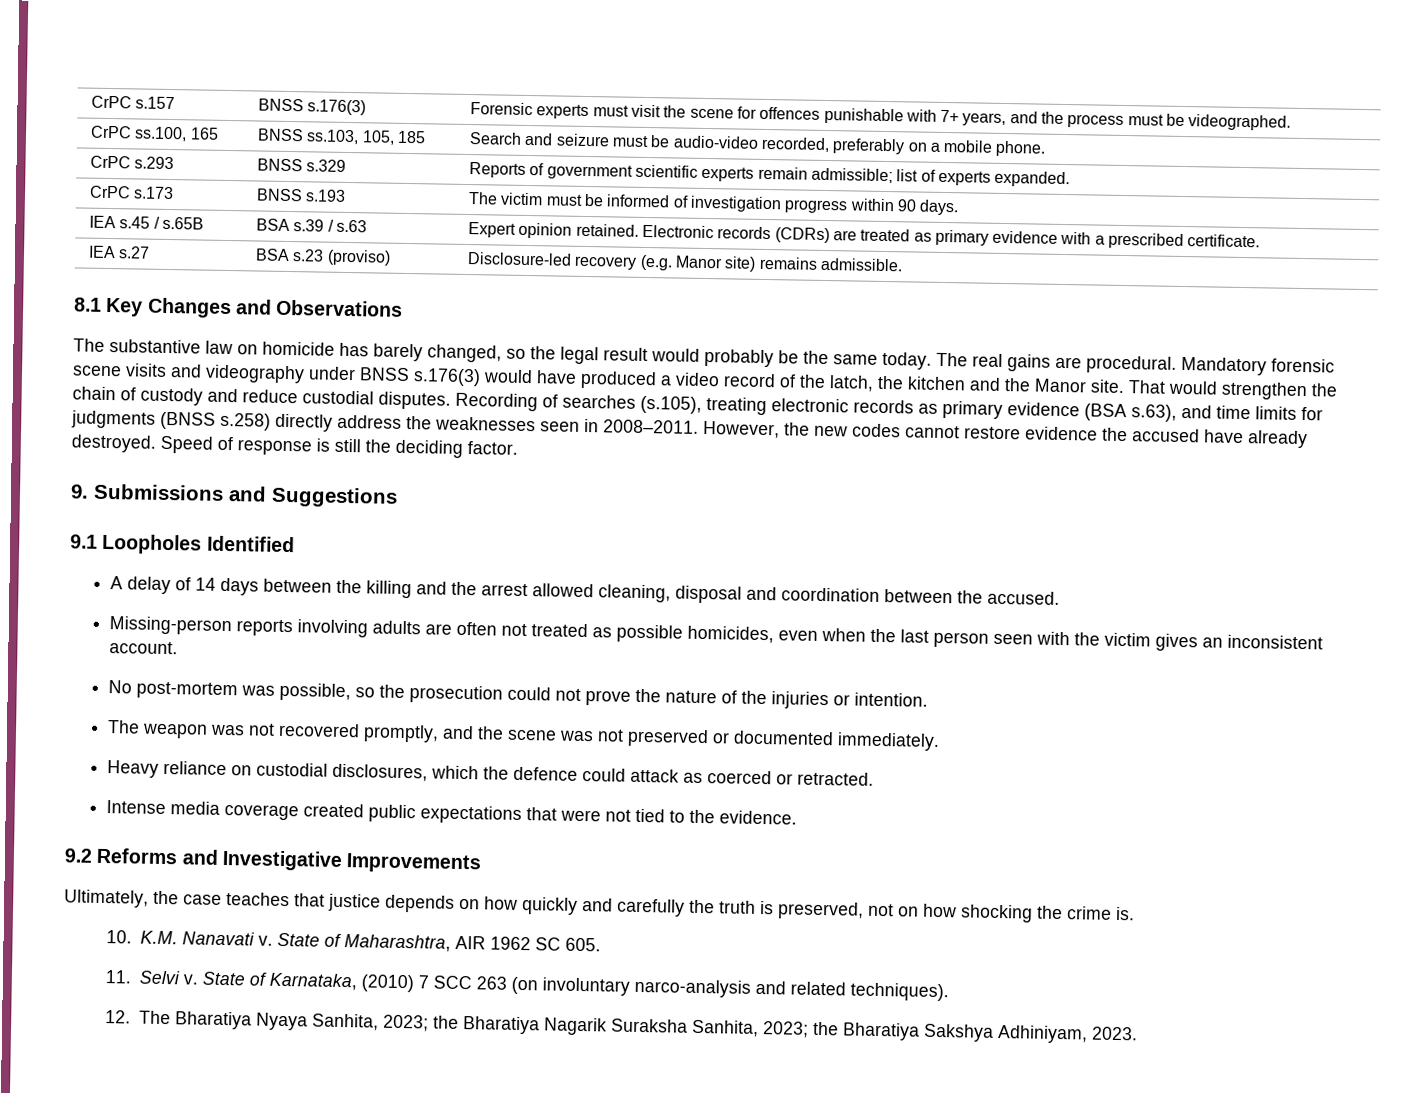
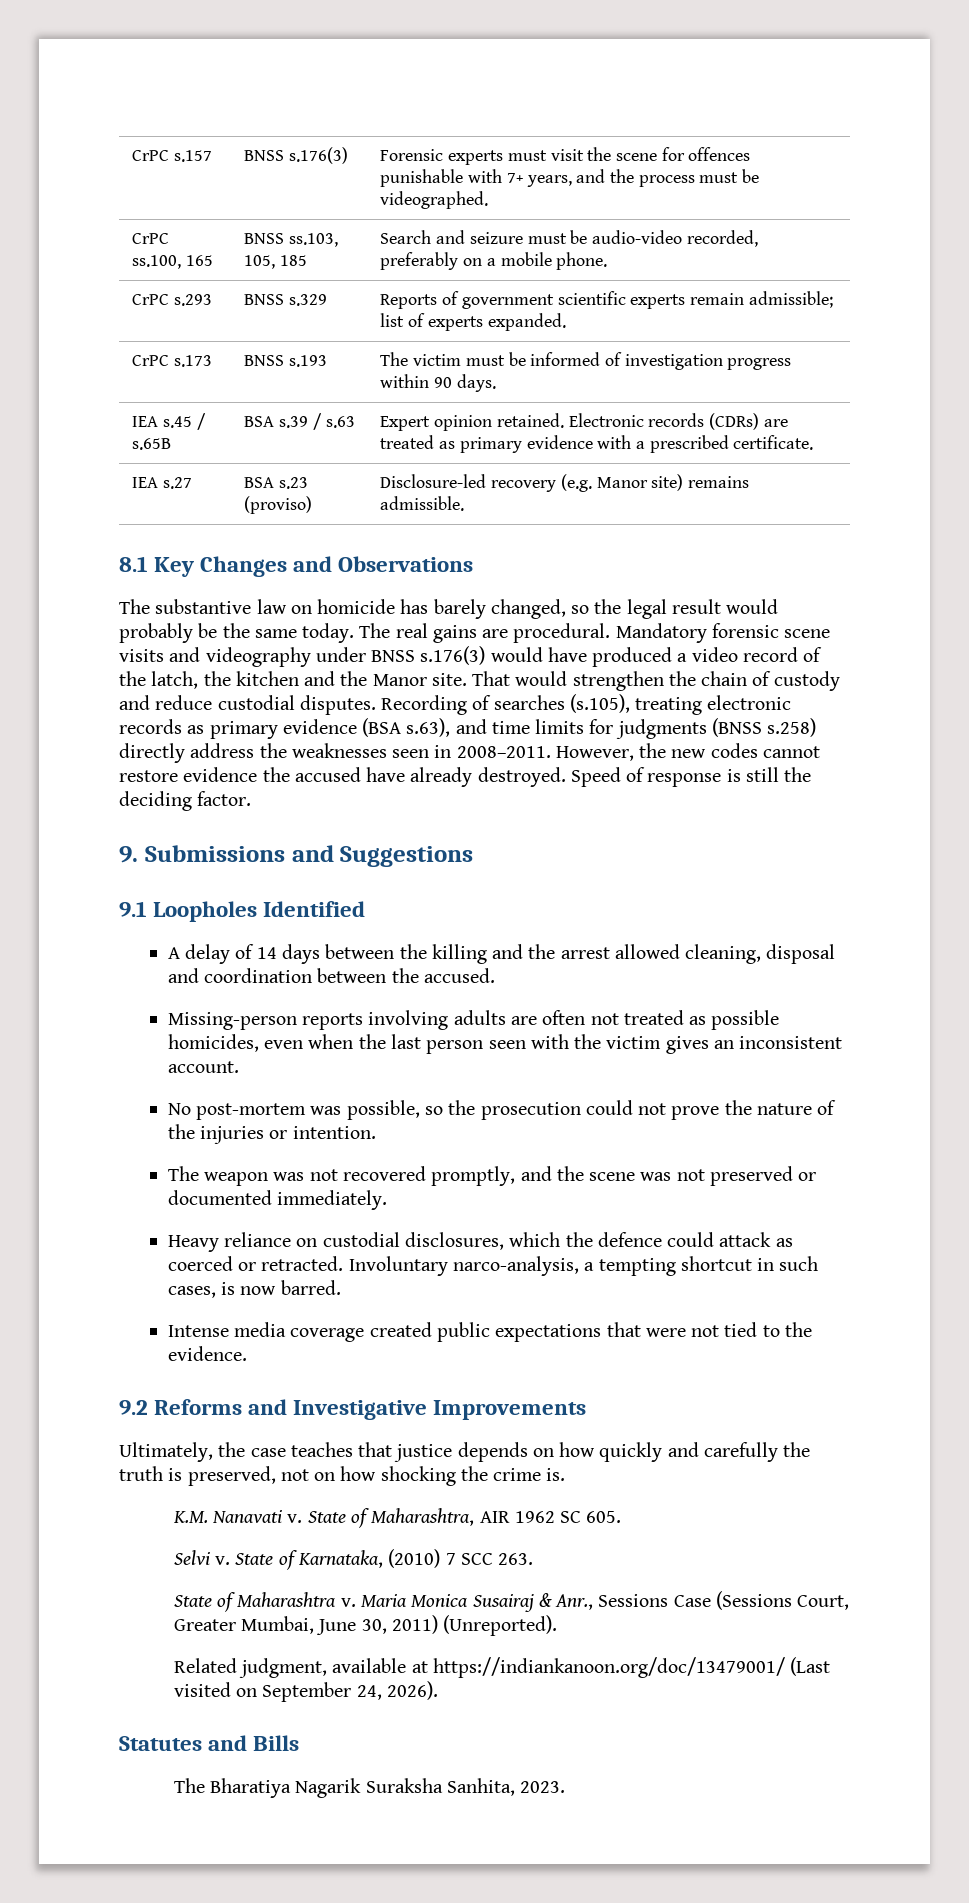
+ Involuntary narco-analysis, a tempting shortcut in such cases, is now barred.
- 10. K.M. Nanavati v.
+ K.M. Nanavati v.
- 11. Selvi v.
+ Selvi v.
- State of Karnataka, (2010) 7 SCC 263 (on involuntary narco-analysis and related techniques).
- 12. The Bharatiya Nyaya Sanhita, 2023; the Bharatiya Nagarik Suraksha Sanhita, 2023; the Bharatiya Sakshya Adhiniyam, 2023.
+ State of Karnataka, (2010) 7 SCC 263.
+ State of Maharashtra v. Maria Monica Susairaj & Anr., Sessions Case (Sessions Court, Greater Mumbai, June 30, 2011) (Unreported).
+ Related judgment, available at https://indiankanoon.org/doc/13479001/ (Last visited on September 24, 2026).
+ Statutes and Bills
+ The Bharatiya Nagarik Suraksha Sanhita, 2023.

